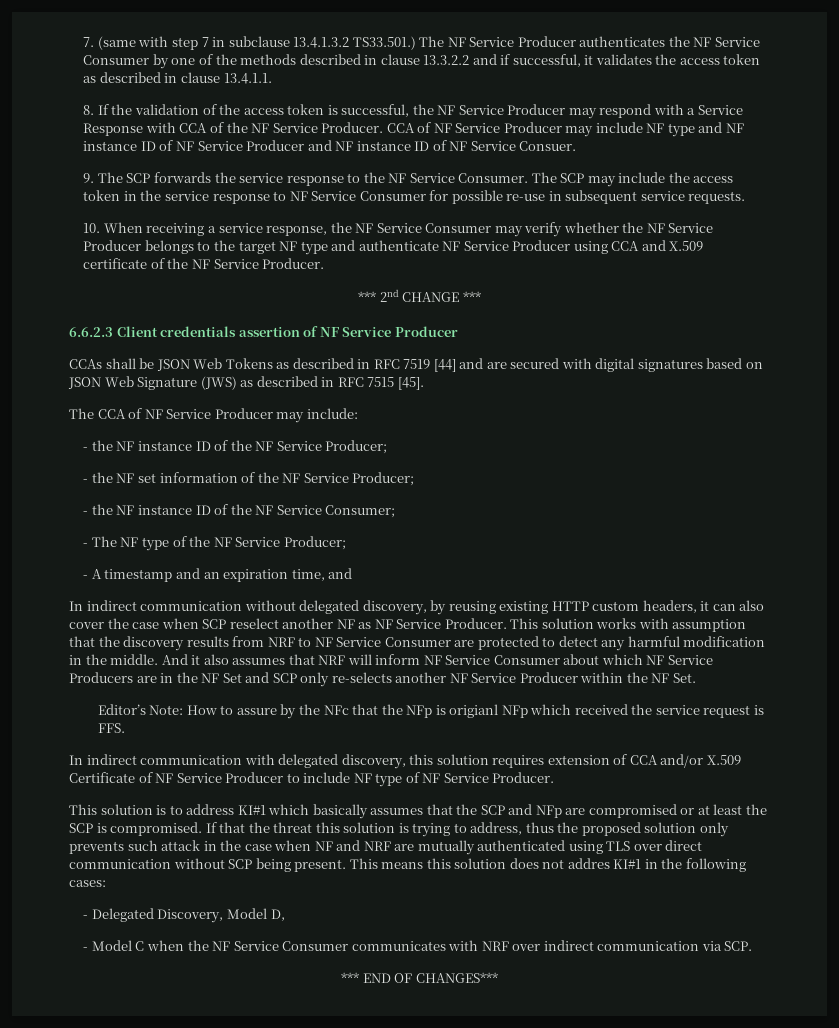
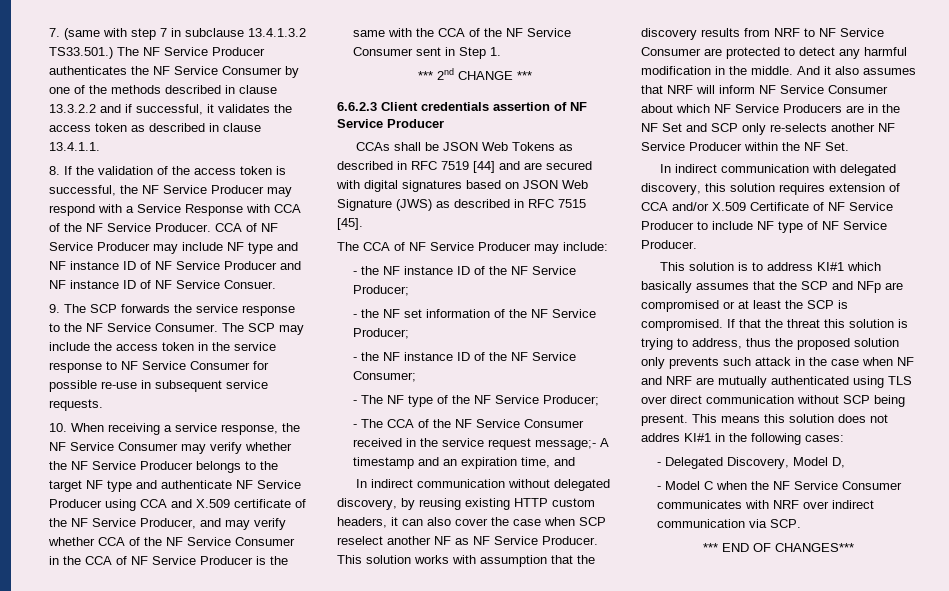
- 10. When receiving a service response, the NF Service Consumer may verify whether the NF Service Producer belongs to the target NF type and authenticate NF Service Producer using CCA and X.509 certificate of the NF Service Producer.
+ 10. When receiving a service response, the NF Service Consumer may verify whether the NF Service Producer belongs to the target NF type and authenticate NF Service Producer using CCA and X.509 certificate of the NF Service Producer, and may verify whether CCA of the NF Service Consumer in the CCA of NF Service Producer is the same with the CCA of the NF Service Consumer sent in Step 1.
- - A timestamp and an expiration time, and
+ - The CCA of the NF Service Consumer received in the service request message;- A timestamp and an expiration time, and
- Editor’s Note: How to assure by the NFc that the NFp is origianl NFp which received the service request is FFS.

